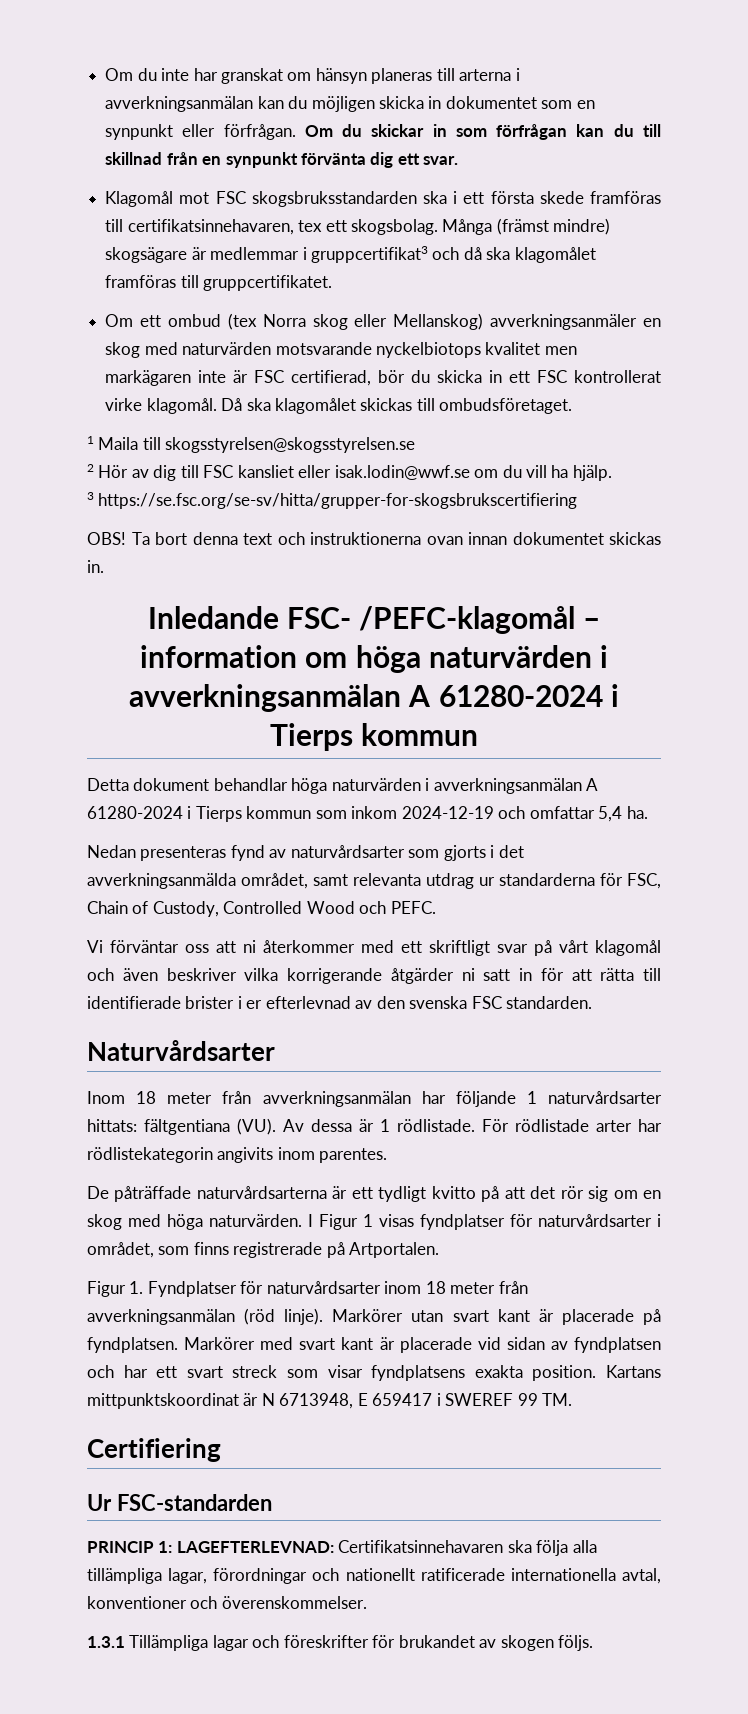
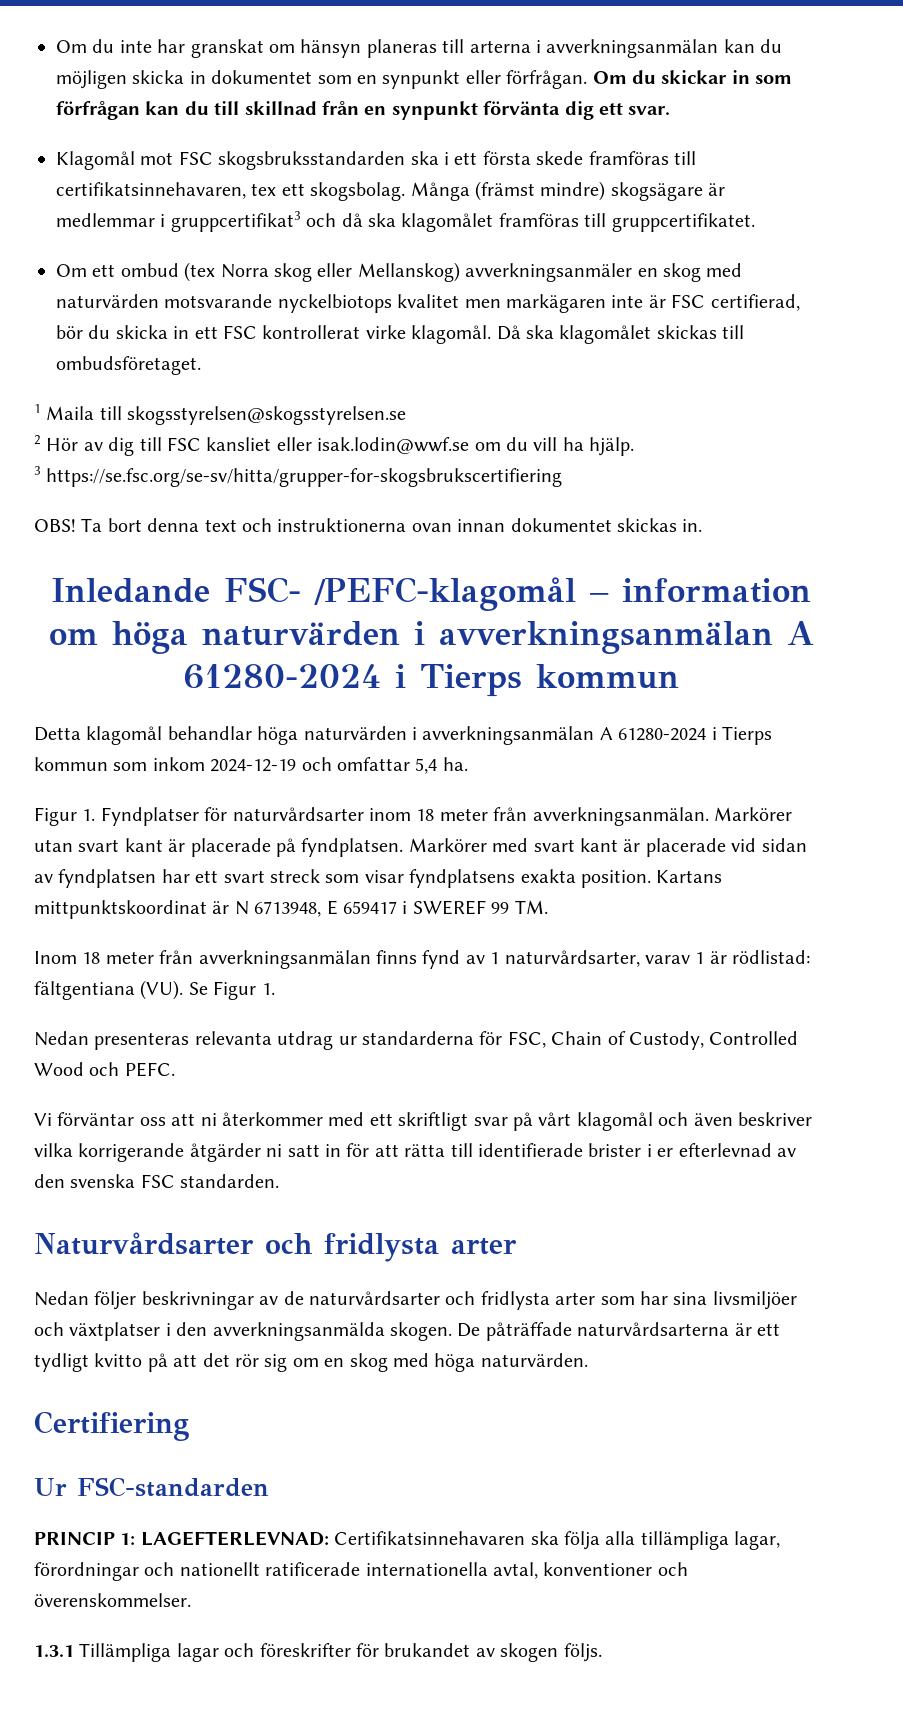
- Detta dokument behandlar höga naturvärden i avverkningsanmälan A 61280-2024 i Tierps kommun som inkom 2024-12-19 och omfattar 5,4 ha.
+ Detta klagomål behandlar höga naturvärden i avverkningsanmälan A 61280-2024 i Tierps kommun som inkom 2024-12-19 och omfattar 5,4 ha.
- Nedan presenteras fynd av naturvårdsarter som gjorts i det avverkningsanmälda området, samt relevanta utdrag ur standarderna för FSC, Chain of Custody, Controlled Wood och PEFC.
+ Figur 1. Fyndplatser för naturvårdsarter inom 18 meter från avverkningsanmälan. Markörer utan svart kant är placerade på fyndplatsen. Markörer med svart kant är placerade vid sidan av fyndplatsen har ett svart streck som visar fyndplatsens exakta position. Kartans mittpunktskoordinat är N 6713948, E 659417 i SWEREF 99 TM.
+ Inom 18 meter från avverkningsanmälan finns fynd av 1 naturvårdsarter, varav 1 är rödlistad: fältgentiana (VU). Se Figur 1.
+ Nedan presenteras relevanta utdrag ur standarderna för FSC, Chain of Custody, Controlled Wood och PEFC.
- Naturvårdsarter
- Inom 18 meter från avverkningsanmälan har följande 1 naturvårdsarter hittats: fältgentiana (VU). Av dessa är 1 rödlistade. För rödlistade arter har rödlistekategorin angivits inom parentes.
- De påträffade naturvårdsarterna är ett tydligt kvitto på att det rör sig om en skog med höga naturvärden. I Figur 1 visas fyndplatser för naturvårdsarter i området, som finns registrerade på Artportalen.
- Figur 1. Fyndplatser för naturvårdsarter inom 18 meter från avverkningsanmälan (röd linje). Markörer utan svart kant är placerade på fyndplatsen. Markörer med svart kant är placerade vid sidan av fyndplatsen och har ett svart streck som visar fyndplatsens exakta position. Kartans mittpunktskoordinat är N 6713948, E 659417 i SWEREF 99 TM.
+ Naturvårdsarter och fridlysta arter
+ Nedan följer beskrivningar av de naturvårdsarter och fridlysta arter som har sina livsmiljöer och växtplatser i den avverkningsanmälda skogen. De påträffade naturvårdsarterna är ett tydligt kvitto på att det rör sig om en skog med höga naturvärden.

